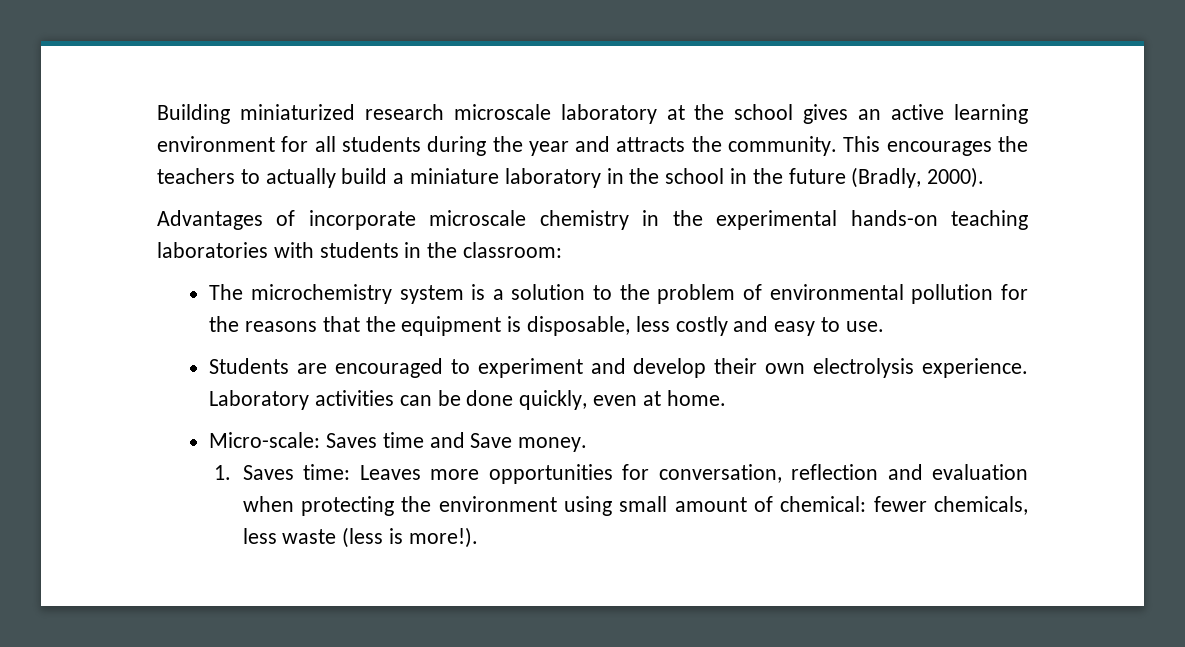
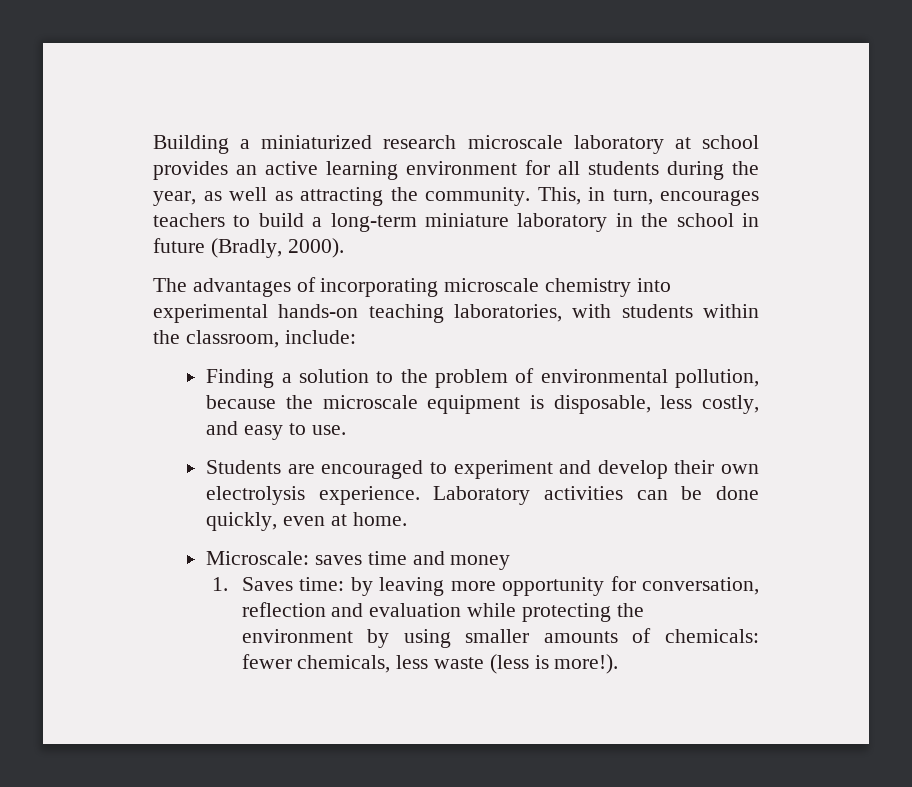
- Building miniaturized research microscale laboratory at the school gives an active learning environment for all students during the year and attracts the community. This encourages the teachers to actually build a miniature laboratory in the school in the future (Bradly, 2000).
+ Building a miniaturized research microscale laboratory at school provides an active learning environment for all students during the year, as well as attracting the community. This, in turn, encourages teachers to build a long-term miniature laboratory in the school in future (Bradly, 2000).
- Advantages of incorporate microscale chemistry in the experimental hands-on teaching laboratories with students in the classroom:
- The microchemistry system is a solution to the problem of environmental pollution for the reasons that the equipment is disposable, less costly and easy to use.
+ The advantages of incorporating microscale chemistry into experimental hands-on teaching laboratories, with students within the classroom, include:
+ Finding a solution to the problem of environmental pollution, because the microscale equipment is disposable, less costly, and easy to use.
- Micro-scale: Saves time and Save money.
+ Microscale: saves time and money
- 1. Saves time: Leaves more opportunities for conversation, reflection and evaluation when protecting the environment using small amount of chemical: fewer chemicals, less waste (less is more!).
+ 1. Saves time: by leaving more opportunity for conversation, reflection and evaluation while protecting the environment by using smaller amounts of chemicals: fewer chemicals, less waste (less is more!).

